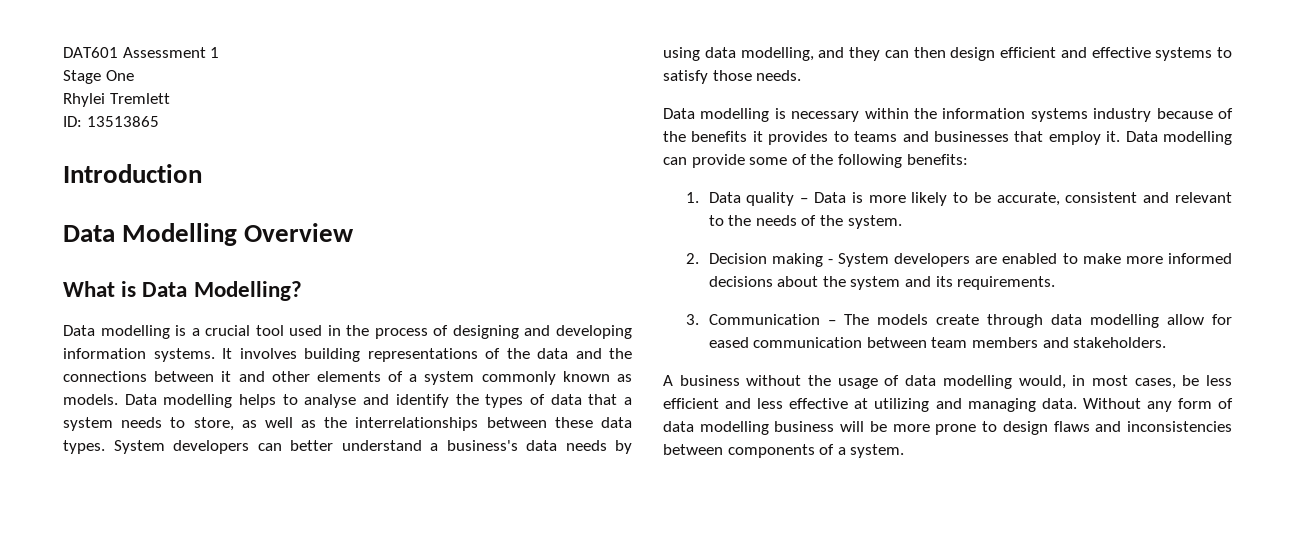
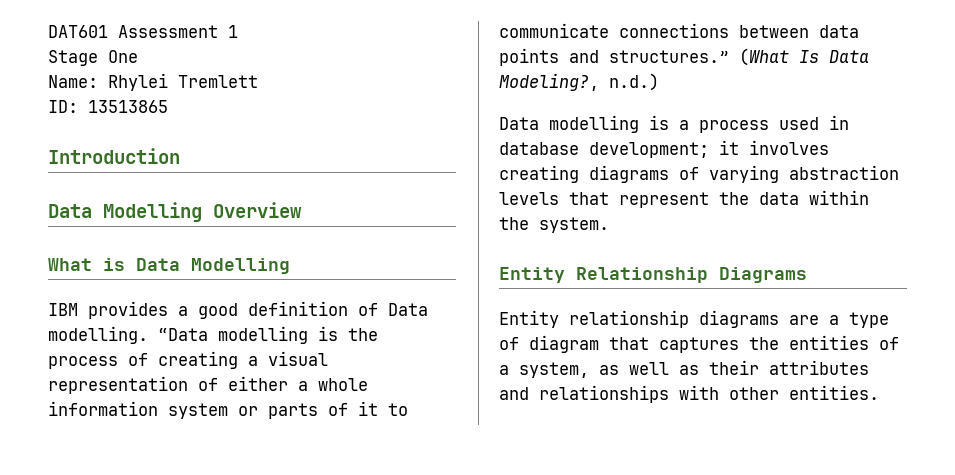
- Rhylei Tremlett
+ Name: Rhylei Tremlett
- What is Data Modelling?
- Data modelling is a crucial tool used in the process of designing and developing information systems. It involves building representations of the data and the connections between it and other elements of a system commonly known as models. Data modelling helps to analyse and identify the types of data that a system needs to store, as well as the interrelationships between these data types. System developers can better understand a business's data needs by using data modelling, and they can then design efficient and effective systems to satisfy those needs.
- Data modelling is necessary within the information systems industry because of the benefits it provides to teams and businesses that employ it. Data modelling can provide some of the following benefits:
- 1. Data quality – Data is more likely to be accurate, consistent and relevant to the needs of the system.
- 2. Decision making - System developers are enabled to make more informed decisions about the system and its requirements.
- 3. Communication – The models create through data modelling allow for eased communication between team members and stakeholders.
- A business without the usage of data modelling would, in most cases, be less efficient and less effective at utilizing and managing data. Without any form of data modelling business will be more prone to design flaws and inconsistencies between components of a system.
+ What is Data Modelling
+ IBM provides a good definition of Data modelling. “Data modelling is the process of creating a visual representation of either a whole information system or parts of it to communicate connections between data points and structures.” (What Is Data Modeling?, n.d.)
+ Data modelling is a process used in database development; it involves creating diagrams of varying abstraction levels that represent the data within the system.
+ Entity Relationship Diagrams
+ Entity relationship diagrams are a type of diagram that captures the entities of a system, as well as their attributes and relationships with other entities.

